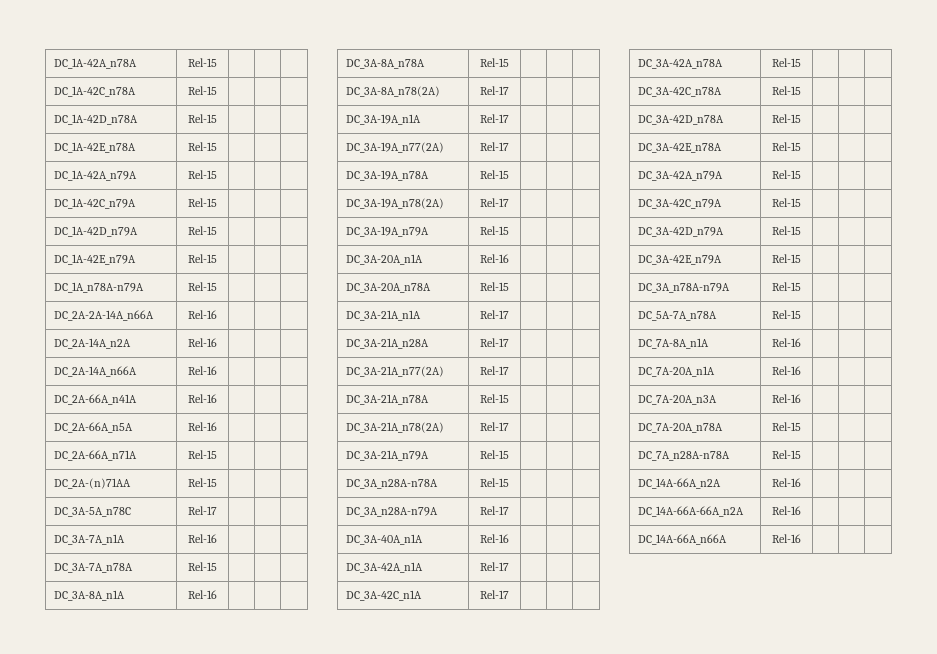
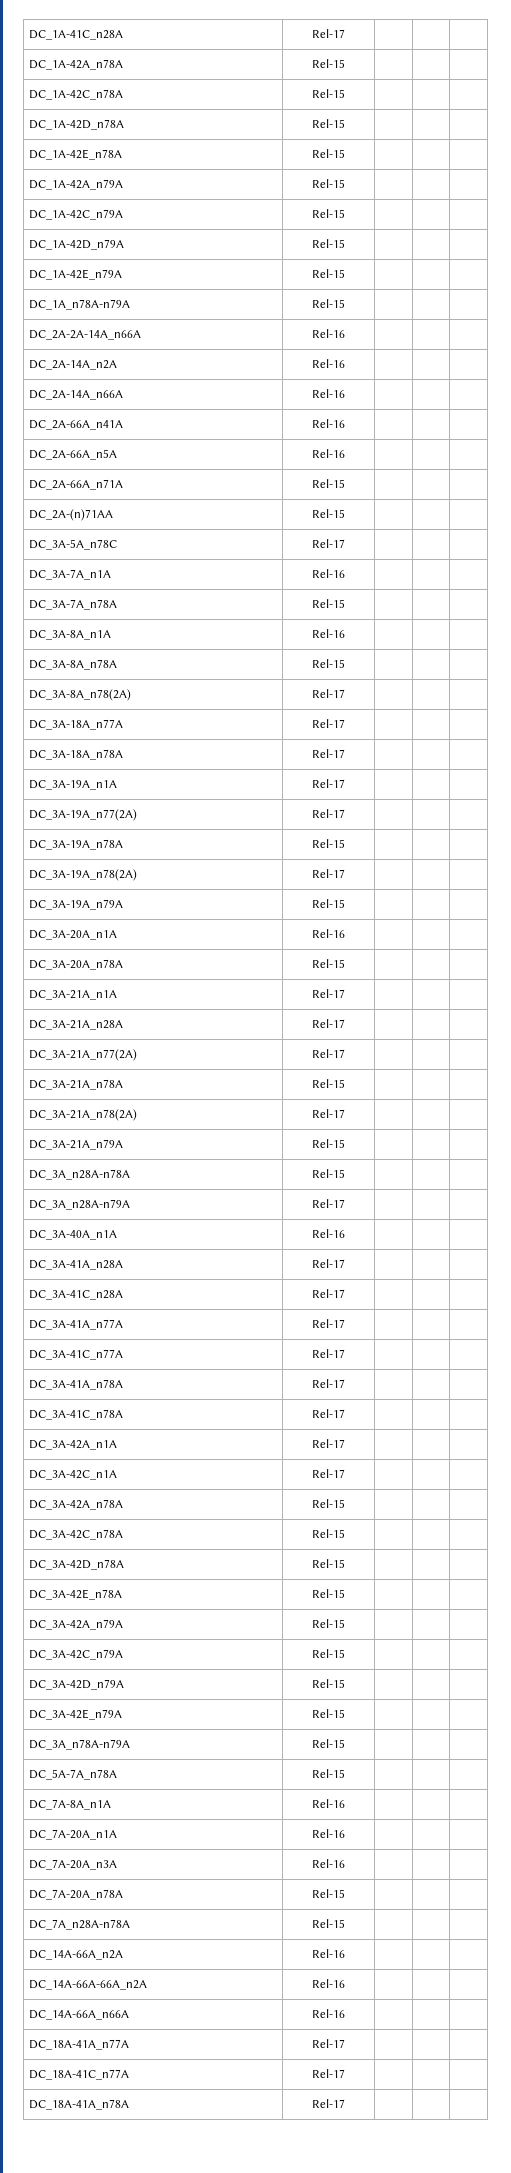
+ DC_1A-41C_n28A | Rel-17 | | |
+ DC_3A-18A_n77A | Rel-17 | | |
+ DC_3A-18A_n78A | Rel-17 | | |
+ DC_3A-41A_n28A | Rel-17 | | |
+ DC_3A-41C_n28A | Rel-17 | | |
+ DC_3A-41A_n77A | Rel-17 | | |
+ DC_3A-41C_n77A | Rel-17 | | |
+ DC_3A-41A_n78A | Rel-17 | | |
+ DC_3A-41C_n78A | Rel-17 | | |
+ DC_18A-41A_n77A | Rel-17 | | |
+ DC_18A-41C_n77A | Rel-17 | | |
+ DC_18A-41A_n78A | Rel-17 | | |

